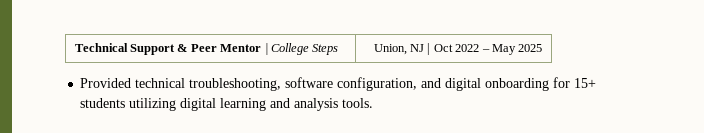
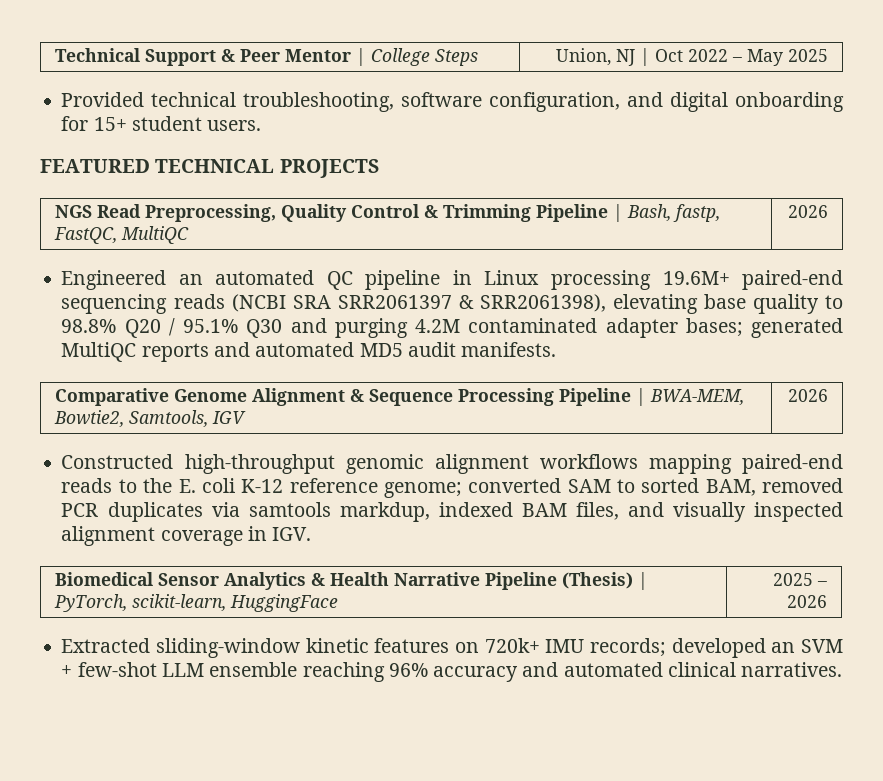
- Provided technical troubleshooting, software configuration, and digital onboarding for 15+ students utilizing digital learning and analysis tools.
+ Provided technical troubleshooting, software configuration, and digital onboarding for 15+ student users.
+ FEATURED TECHNICAL PROJECTS
+ NGS Read Preprocessing, Quality Control & Trimming Pipeline | Bash, fastp, FastQC, MultiQC | 2026
+ Engineered an automated QC pipeline in Linux processing 19.6M+ paired-end sequencing reads (NCBI SRA SRR2061397 & SRR2061398), elevating base quality to 98.8% Q20 / 95.1% Q30 and purging 4.2M contaminated adapter bases; generated MultiQC reports and automated MD5 audit manifests.
+ Comparative Genome Alignment & Sequence Processing Pipeline | BWA-MEM, Bowtie2, Samtools, IGV | 2026
+ Constructed high-throughput genomic alignment workflows mapping paired-end reads to the E. coli K-12 reference genome; converted SAM to sorted BAM, removed PCR duplicates via samtools markdup, indexed BAM files, and visually inspected alignment coverage in IGV.
+ Biomedical Sensor Analytics & Health Narrative Pipeline (Thesis) | PyTorch, scikit-learn, HuggingFace | 2025 – 2026
+ Extracted sliding-window kinetic features on 720k+ IMU records; developed an SVM + few-shot LLM ensemble reaching 96% accuracy and automated clinical narratives.

